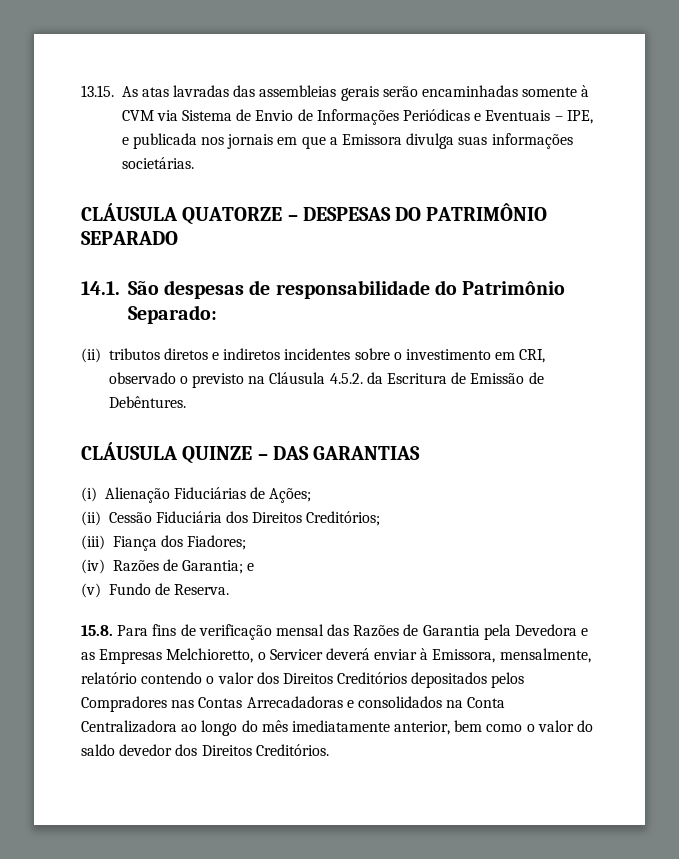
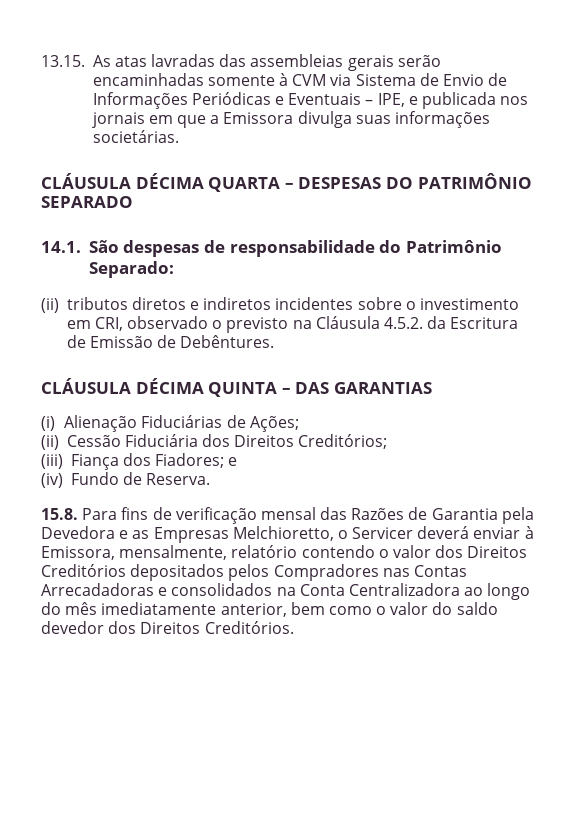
- CLÁUSULA QUATORZE – DESPESAS DO PATRIMÔNIO SEPARADO
+ CLÁUSULA DÉCIMA QUARTA – DESPESAS DO PATRIMÔNIO SEPARADO
- CLÁUSULA QUINZE – DAS GARANTIAS
+ CLÁUSULA DÉCIMA QUINTA – DAS GARANTIAS
- (iii) Fiança dos Fiadores;
- (iv) Razões de Garantia; e
+ (iii) Fiança dos Fiadores; e
- (v) Fundo de Reserva.
+ (iv) Fundo de Reserva.

